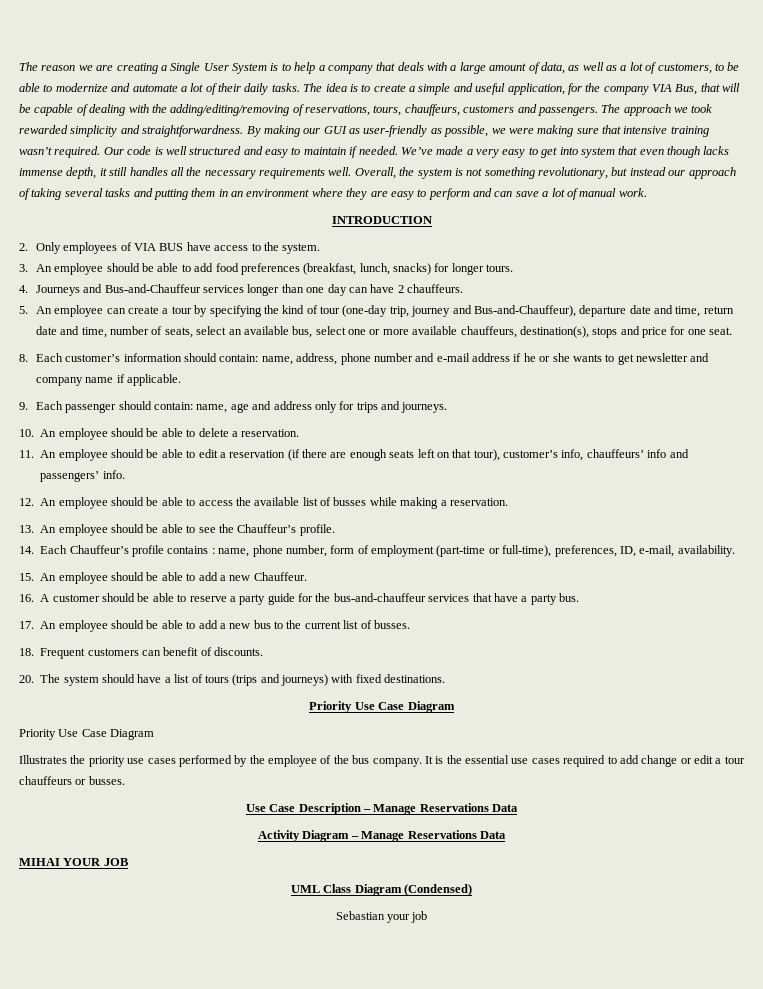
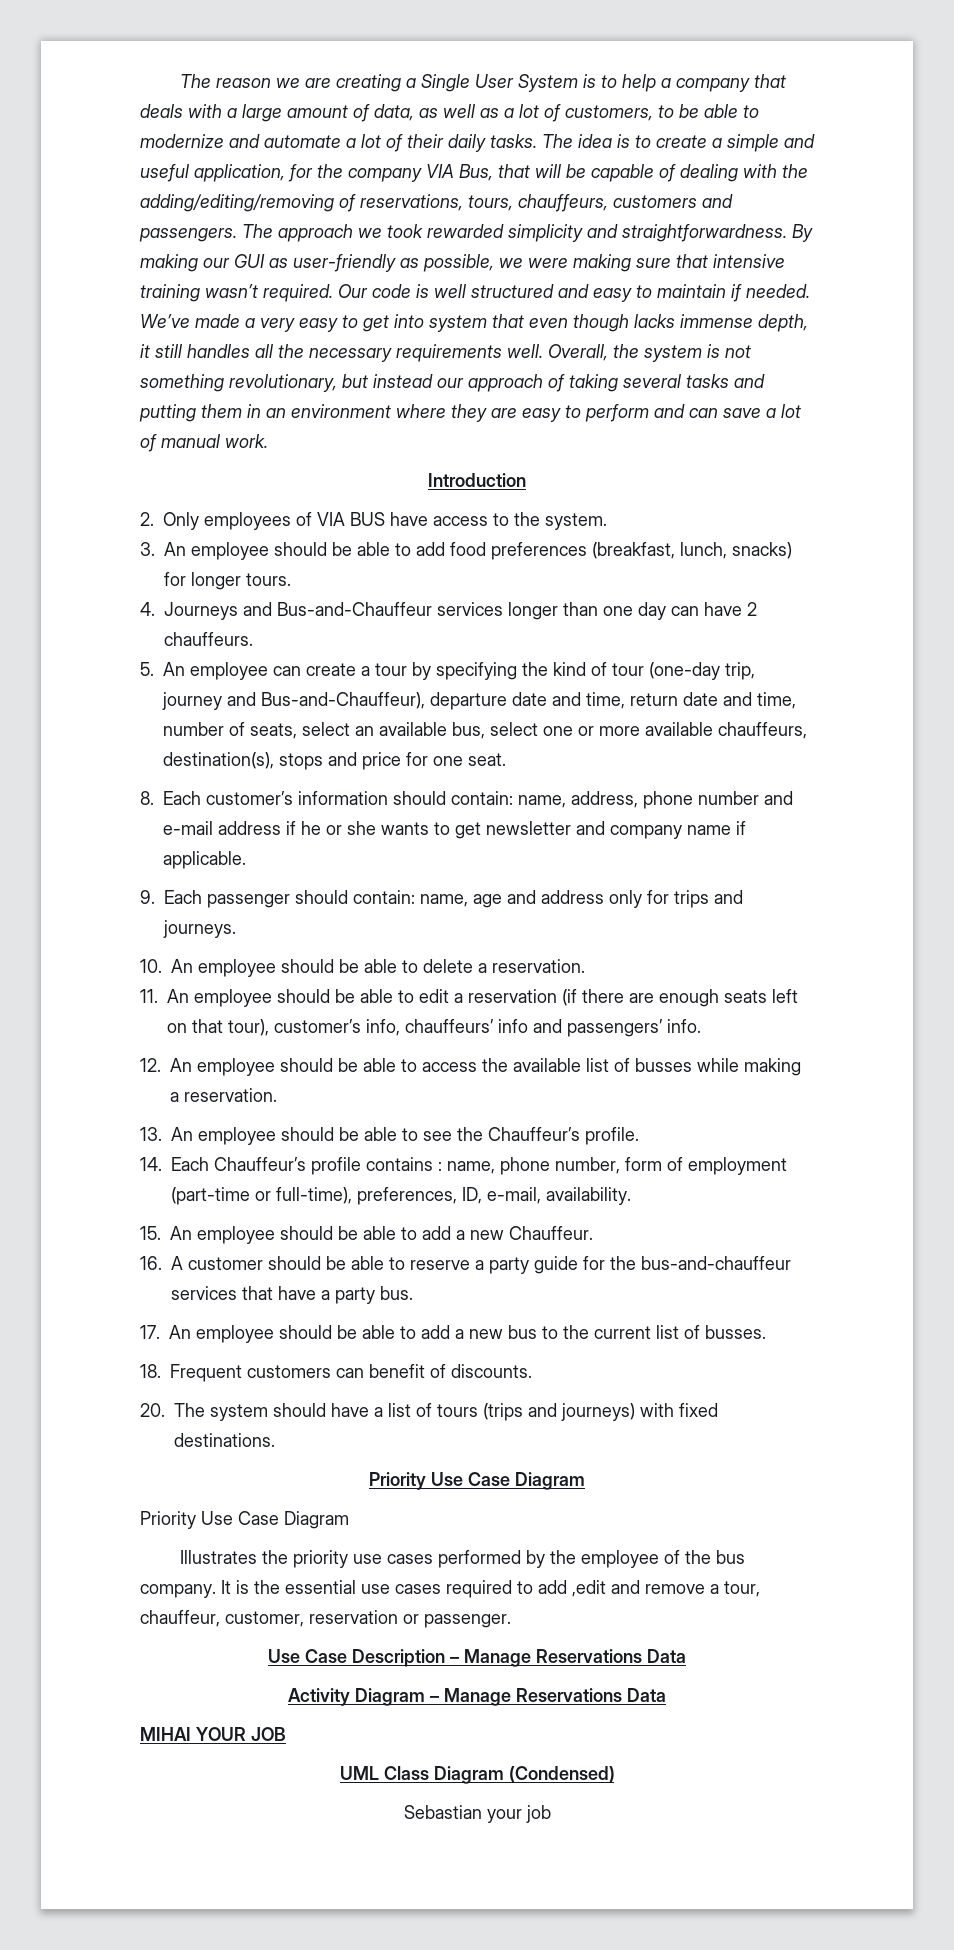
- INTRODUCTION
+ Introduction
- It is the essential use cases required to add change or edit a tour chauffeurs or busses.
+ It is the essential use cases required to add ,edit and remove a tour, chauffeur, customer, reservation or passenger.

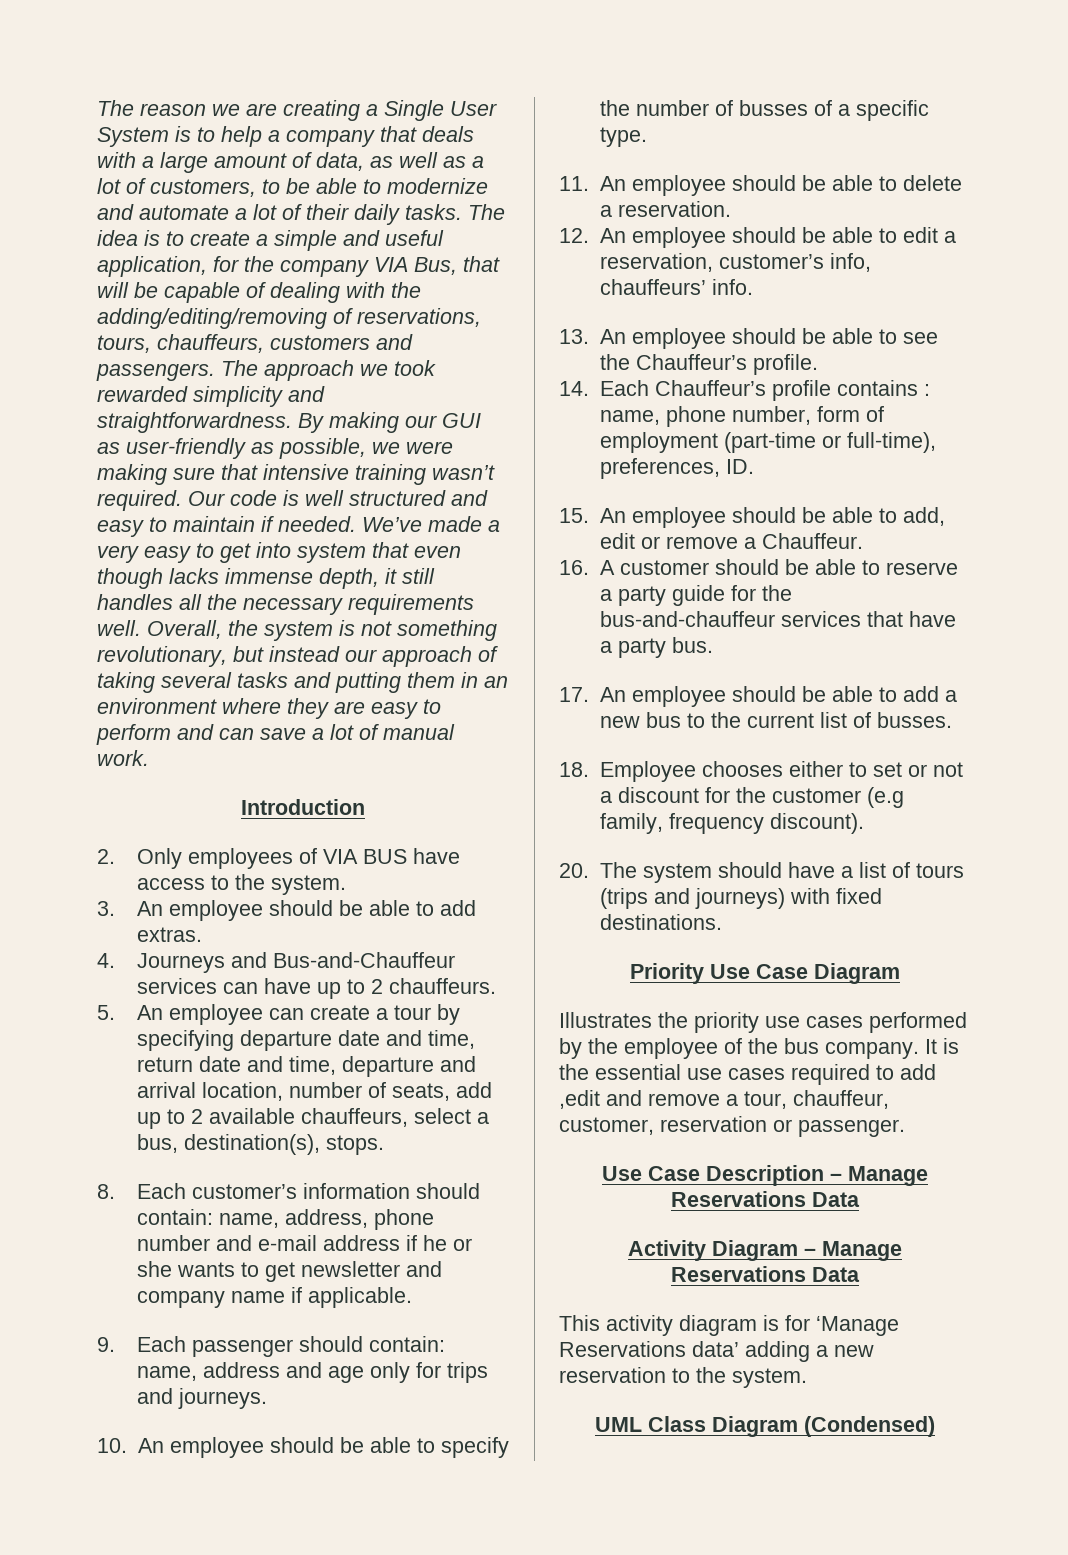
- 3. An employee should be able to add food preferences (breakfast, lunch, snacks) for longer tours.
+ 3. An employee should be able to add extras.
- 4. Journeys and Bus-and-Chauffeur services longer than one day can have 2 chauffeurs.
+ 4. Journeys and Bus-and-Chauffeur services can have up to 2 chauffeurs.
- 5. An employee can create a tour by specifying the kind of tour (one-day trip, journey and Bus-and-Chauffeur), departure date and time, return date and time, number of seats, select an available bus, select one or more available chauffeurs, destination(s), stops and price for one seat.
+ 5. An employee can create a tour by specifying departure date and time, return date and time, departure and arrival location, number of seats, add up to 2 available chauffeurs, select a bus, destination(s), stops.
- 9. Each passenger should contain: name, age and address only for trips and journeys.
+ 9. Each passenger should contain: name, address and age only for trips and journeys.
- 10. An employee should be able to delete a reservation.
+ 10. An employee should be able to specify the number of busses of a specific type.
+ 11. An employee should be able to delete a reservation.
- 11. An employee should be able to edit a reservation (if there are enough seats left on that tour), customer’s info, chauffeurs’ info and passengers’ info.
- 12. An employee should be able to access the available list of busses while making a reservation.
+ 12. An employee should be able to edit a reservation, customer’s info, chauffeurs’ info.
- 14. Each Chauffeur’s profile contains : name, phone number, form of employment (part-time or full-time), preferences, ID, e-mail, availability.
+ 14. Each Chauffeur’s profile contains : name, phone number, form of employment (part-time or full-time), preferences, ID.
- 15. An employee should be able to add a new Chauffeur.
+ 15. An employee should be able to add, edit or remove a Chauffeur.
- 18. Frequent customers can benefit of discounts.
+ 18. Employee chooses either to set or not a discount for the customer (e.g family, frequency discount).
  20. The system should have a list of tours (trips and journeys) with fixed destinations.
- Priority Use Case Diagram
- MIHAI YOUR JOB
+ This activity diagram is for ‘Manage Reservations data’ adding a new reservation to the system.
- Sebastian your job

